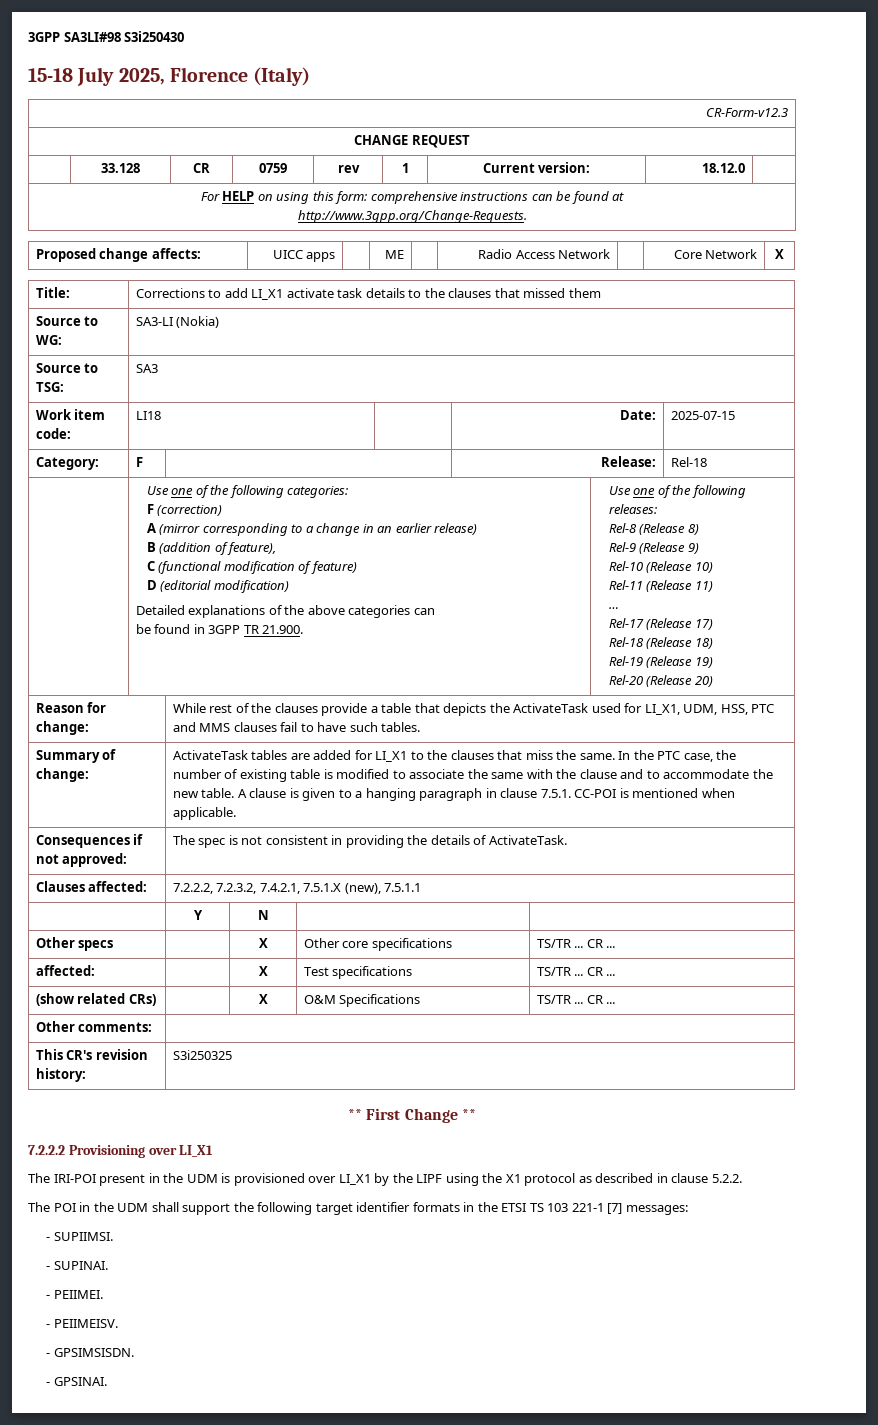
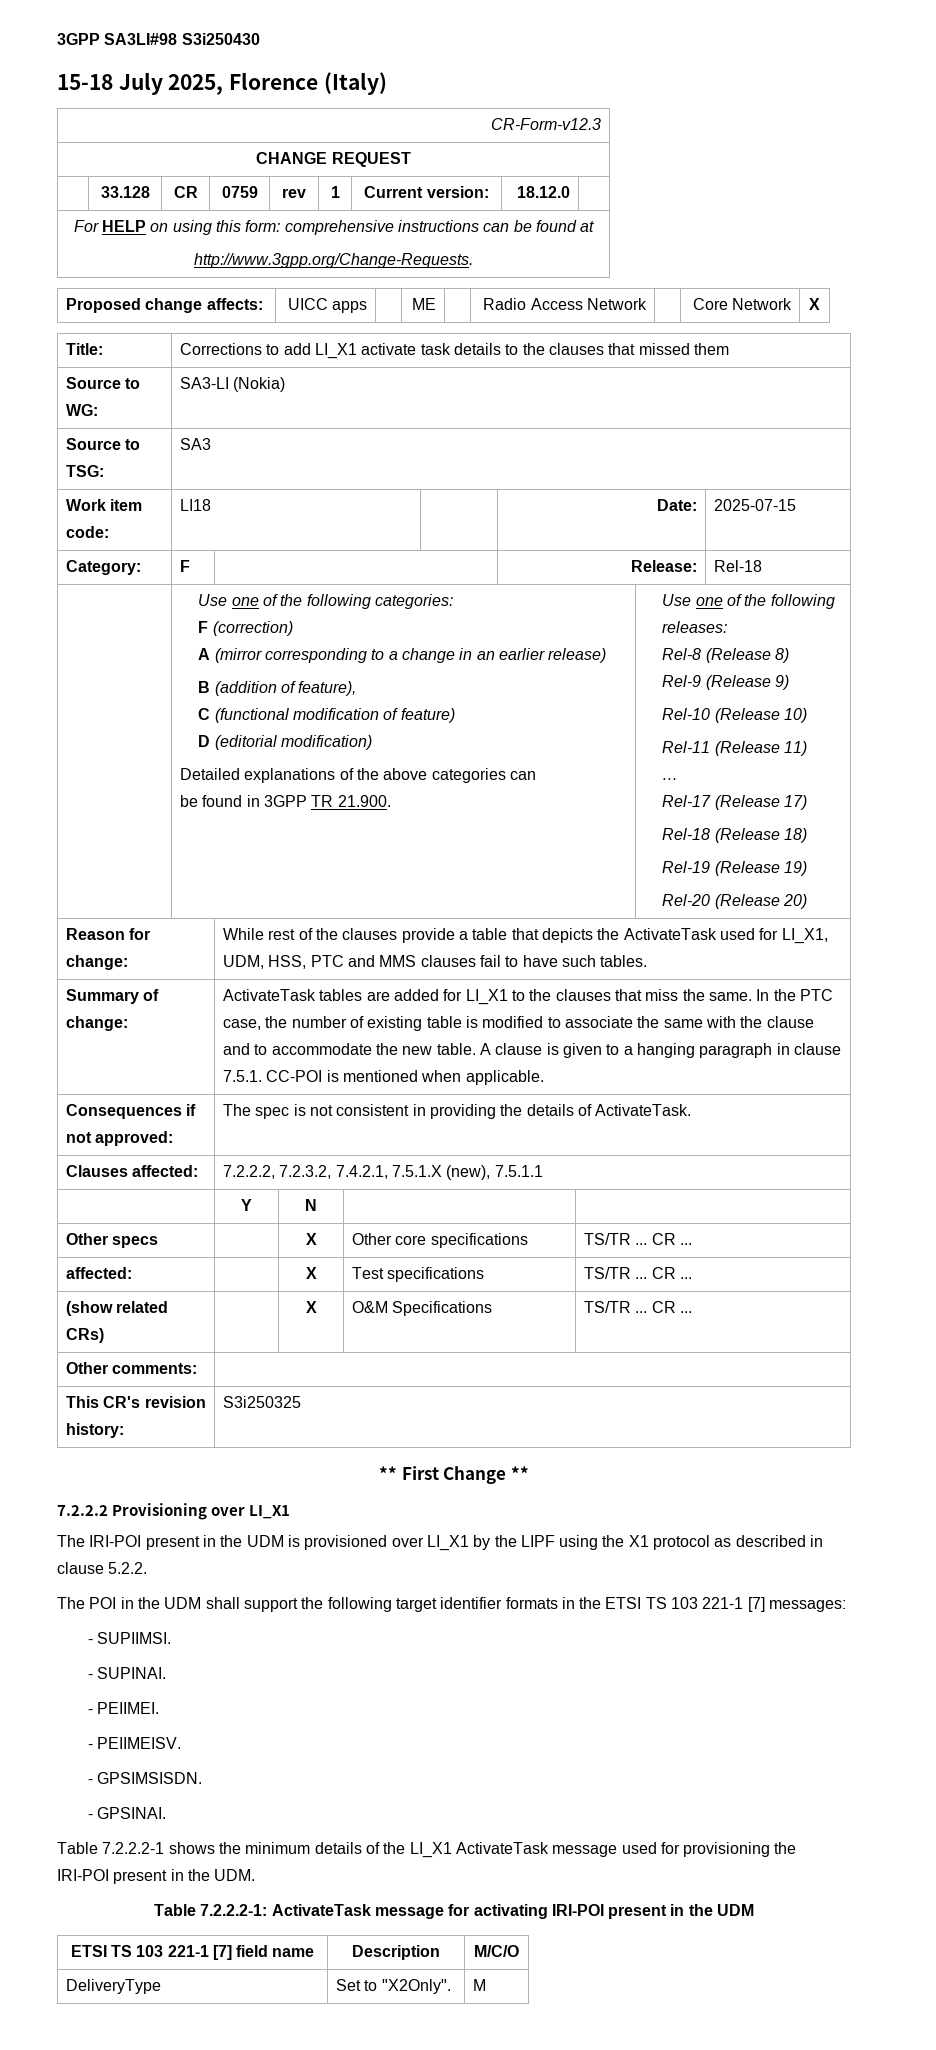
+ Table 7.2.2.2-1 shows the minimum details of the LI_X1 ActivateTask message used for provisioning the IRI-POI present in the UDM.
+ Table 7.2.2.2-1: ActivateTask message for activating IRI-POI present in the UDM
+ ETSI TS 103 221-1 [7] field name | Description | M/C/O
+ DeliveryType | Set to "X2Only". | M

